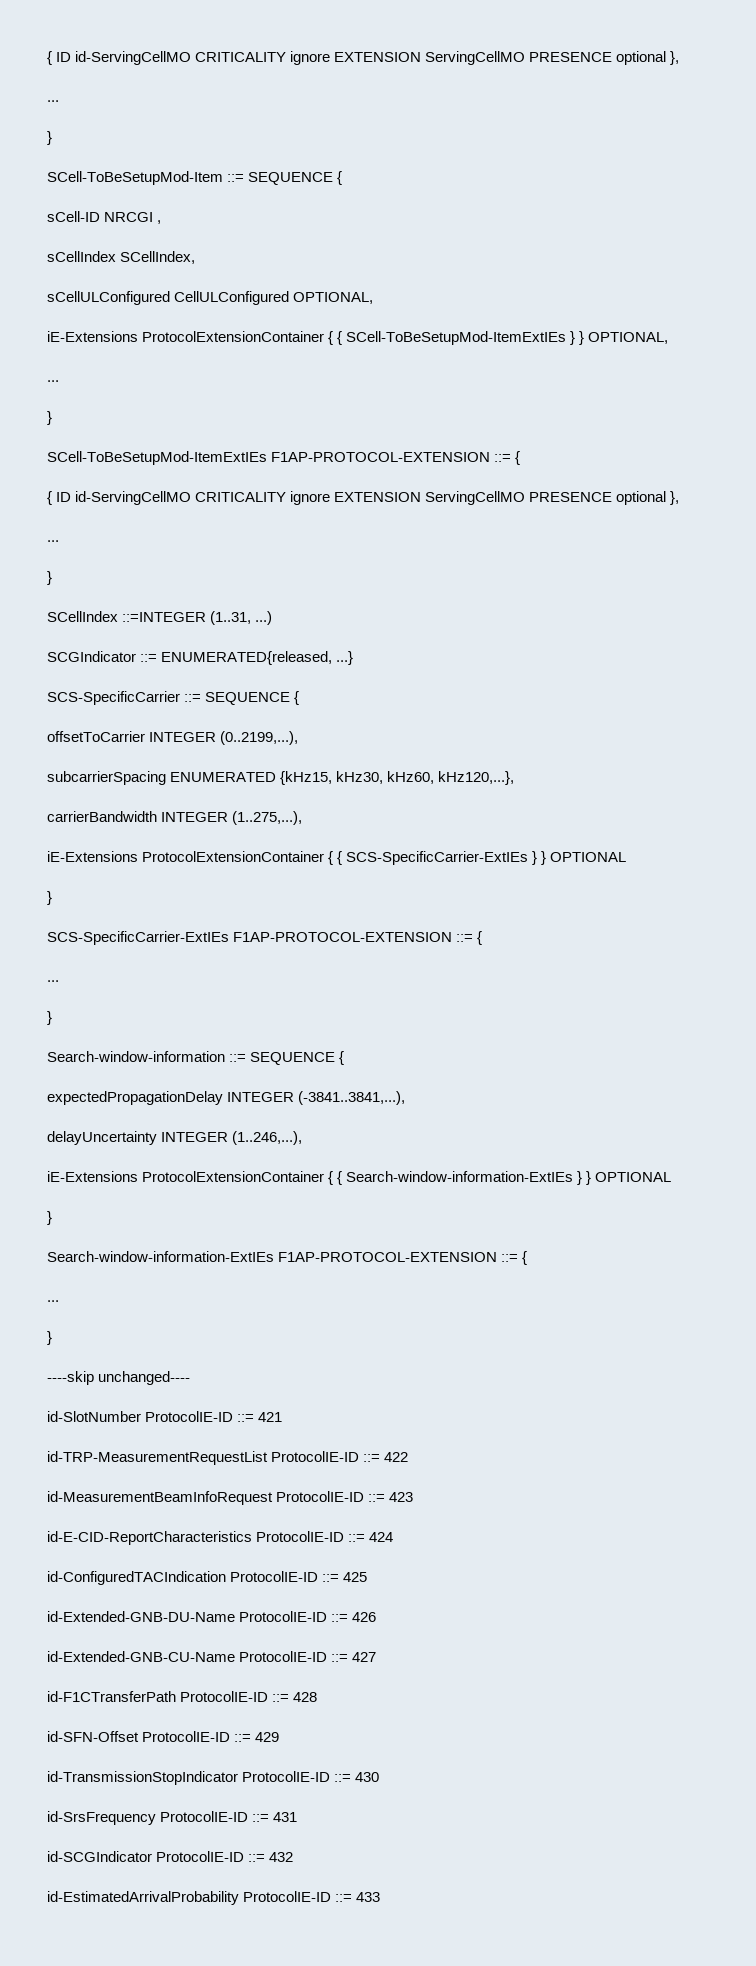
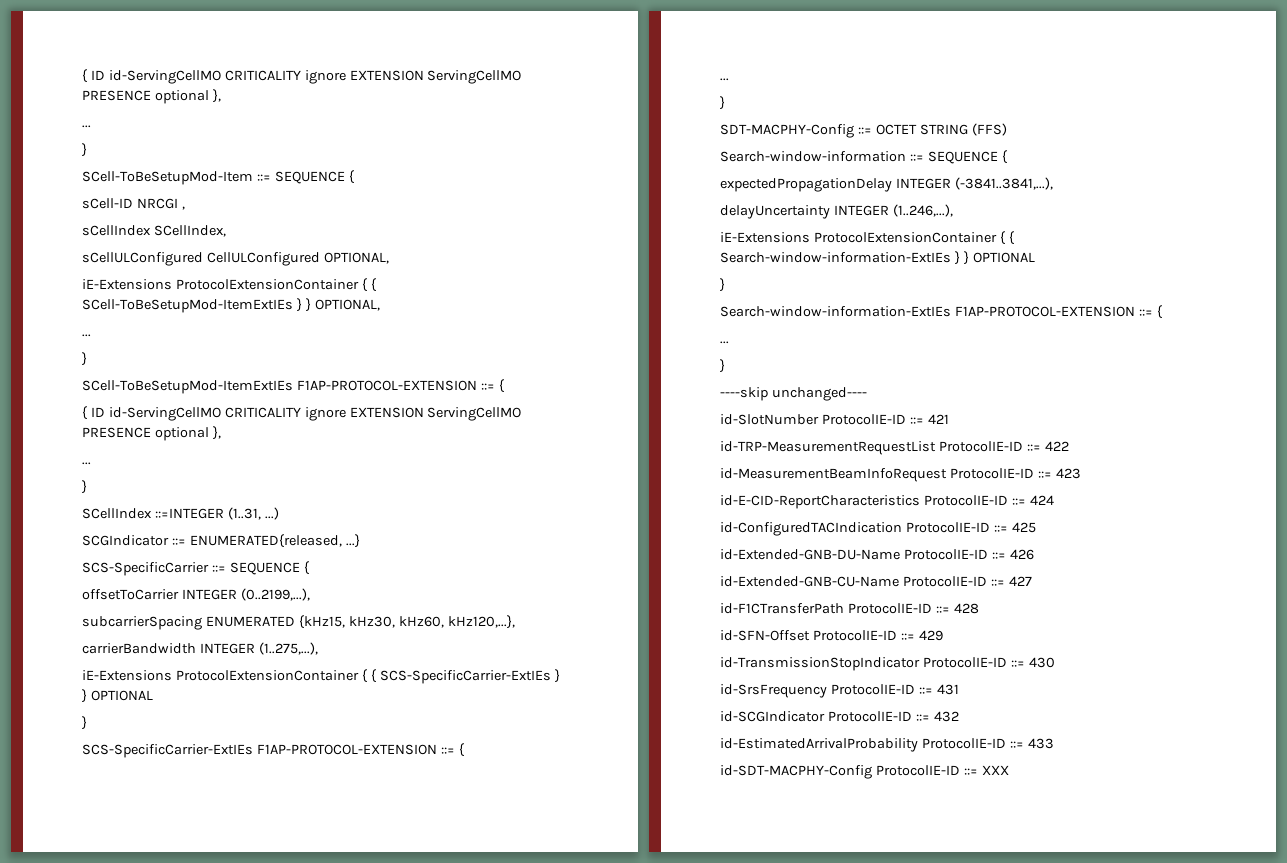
+ SDT-MACPHY-Config ::= OCTET STRING (FFS)
+ id-SDT-MACPHY-Config ProtocolIE-ID ::= XXX

